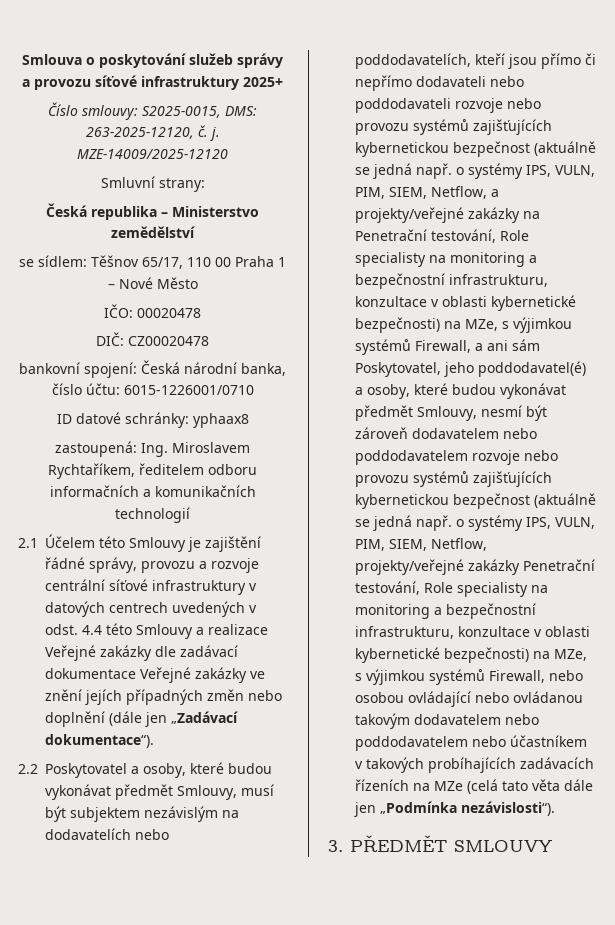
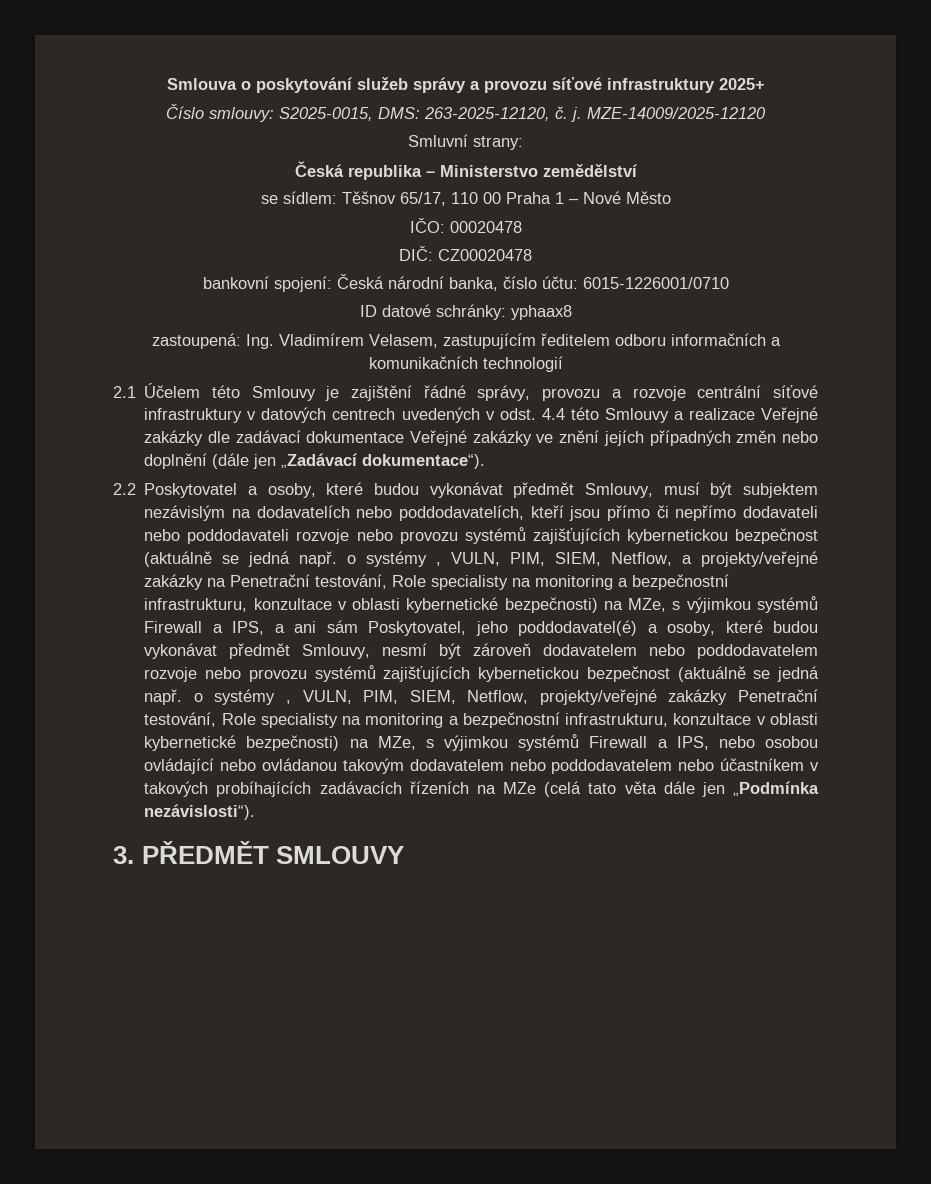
- zastoupená: Ing. Miroslavem Rychtaříkem, ředitelem odboru informačních a komunikačních technologií
+ zastoupená: Ing. Vladimírem Velasem, zastupujícím ředitelem odboru informačních a komunikačních technologií
- 2.2 Poskytovatel a osoby, které budou vykonávat předmět Smlouvy, musí být subjektem nezávislým na dodavatelích nebo poddodavatelích, kteří jsou přímo či nepřímo dodavateli nebo poddodavateli rozvoje nebo provozu systémů zajišťujících kybernetickou bezpečnost (aktuálně se jedná např. o systémy IPS, VULN, PIM, SIEM, Netflow, a projekty/veřejné zakázky na Penetrační testování, Role specialisty na monitoring a bezpečnostní infrastrukturu, konzultace v oblasti kybernetické bezpečnosti) na MZe, s výjimkou systémů Firewall, a ani sám Poskytovatel, jeho poddodavatel(é) a osoby, které budou vykonávat předmět Smlouvy, nesmí být zároveň dodavatelem nebo poddodavatelem rozvoje nebo provozu systémů zajišťujících kybernetickou bezpečnost (aktuálně se jedná např. o systémy IPS, VULN, PIM, SIEM, Netflow, projekty/veřejné zakázky Penetrační testování, Role specialisty na monitoring a bezpečnostní infrastrukturu, konzultace v oblasti kybernetické bezpečnosti) na MZe, s výjimkou systémů Firewall, nebo osobou ovládající nebo ovládanou takovým dodavatelem nebo poddodavatelem nebo účastníkem v takových probíhajících zadávacích řízeních na MZe (celá tato věta dále jen „Podmínka nezávislosti“).
+ 2.2 Poskytovatel a osoby, které budou vykonávat předmět Smlouvy, musí být subjektem nezávislým na dodavatelích nebo poddodavatelích, kteří jsou přímo či nepřímo dodavateli nebo poddodavateli rozvoje nebo provozu systémů zajišťujících kybernetickou bezpečnost (aktuálně se jedná např. o systémy , VULN, PIM, SIEM, Netflow, a projekty/veřejné zakázky na Penetrační testování, Role specialisty na monitoring a bezpečnostní infrastrukturu, konzultace v oblasti kybernetické bezpečnosti) na MZe, s výjimkou systémů Firewall a IPS, a ani sám Poskytovatel, jeho poddodavatel(é) a osoby, které budou vykonávat předmět Smlouvy, nesmí být zároveň dodavatelem nebo poddodavatelem rozvoje nebo provozu systémů zajišťujících kybernetickou bezpečnost (aktuálně se jedná např. o systémy , VULN, PIM, SIEM, Netflow, projekty/veřejné zakázky Penetrační testování, Role specialisty na monitoring a bezpečnostní infrastrukturu, konzultace v oblasti kybernetické bezpečnosti) na MZe, s výjimkou systémů Firewall a IPS, nebo osobou ovládající nebo ovládanou takovým dodavatelem nebo poddodavatelem nebo účastníkem v takových probíhajících zadávacích řízeních na MZe (celá tato věta dále jen „Podmínka nezávislosti“).

